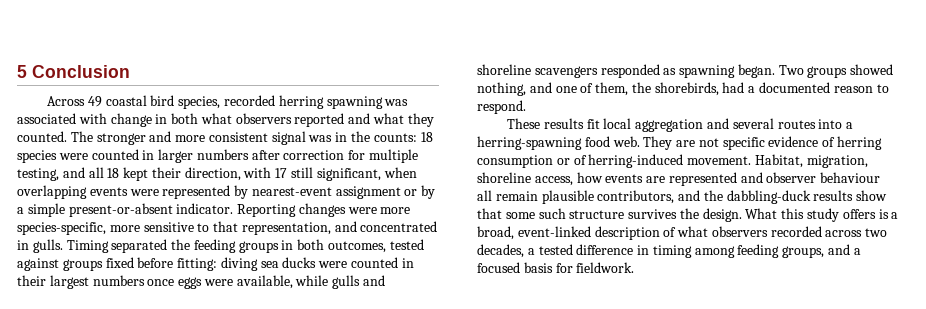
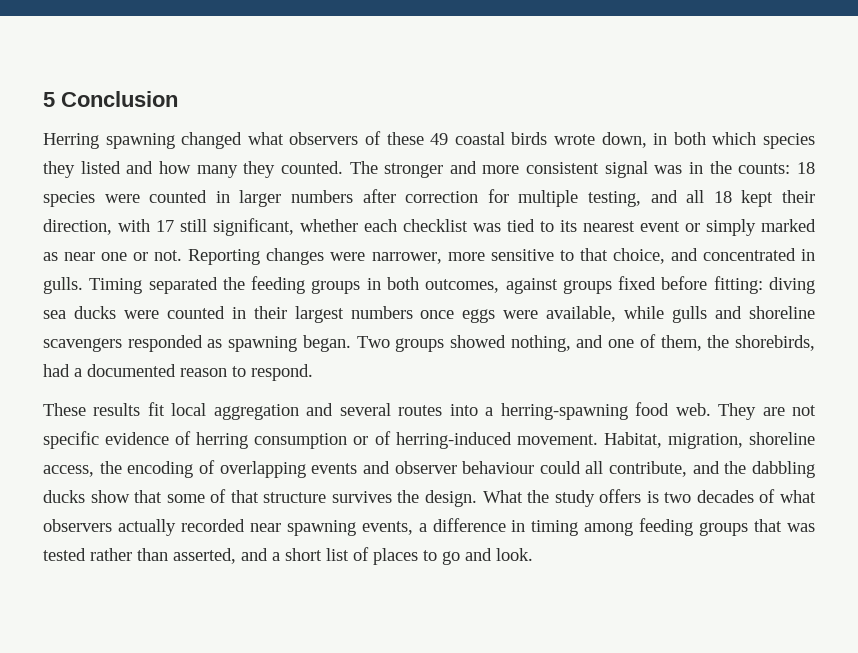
- Across 49 coastal bird species, recorded herring spawning was associated with change in both what observers reported and what they counted.
+ Herring spawning changed what observers of these 49 coastal birds wrote down, in both which species they listed and how many they counted.
- The stronger and more consistent signal was in the counts: 18 species were counted in larger numbers after correction for multiple testing, and all 18 kept their direction, with 17 still significant, when overlapping events were represented by nearest-event assignment or by a simple present-or-absent indicator.
+ The stronger and more consistent signal was in the counts: 18 species were counted in larger numbers after correction for multiple testing, and all 18 kept their direction, with 17 still significant, whether each checklist was tied to its nearest event or simply marked as near one or not.
- Reporting changes were more species-specific, more sensitive to that representation, and concentrated in gulls.
+ Reporting changes were narrower, more sensitive to that choice, and concentrated in gulls.
- Timing separated the feeding groups in both outcomes, tested against groups fixed before fitting: diving sea ducks were counted in their largest numbers once eggs were available, while gulls and shoreline scavengers responded as spawning began.
+ Timing separated the feeding groups in both outcomes, against groups fixed before fitting: diving sea ducks were counted in their largest numbers once eggs were available, while gulls and shoreline scavengers responded as spawning began.
- Habitat, migration, shoreline access, how events are represented and observer behaviour all remain plausible contributors, and the dabbling-duck results show that some such structure survives the design.
+ Habitat, migration, shoreline access, the encoding of overlapping events and observer behaviour could all contribute, and the dabbling ducks show that some of that structure survives the design.
- What this study offers is a broad, event-linked description of what observers recorded across two decades, a tested difference in timing among feeding groups, and a focused basis for fieldwork.
+ What the study offers is two decades of what observers actually recorded near spawning events, a difference in timing among feeding groups that was tested rather than asserted, and a short list of places to go and look.

